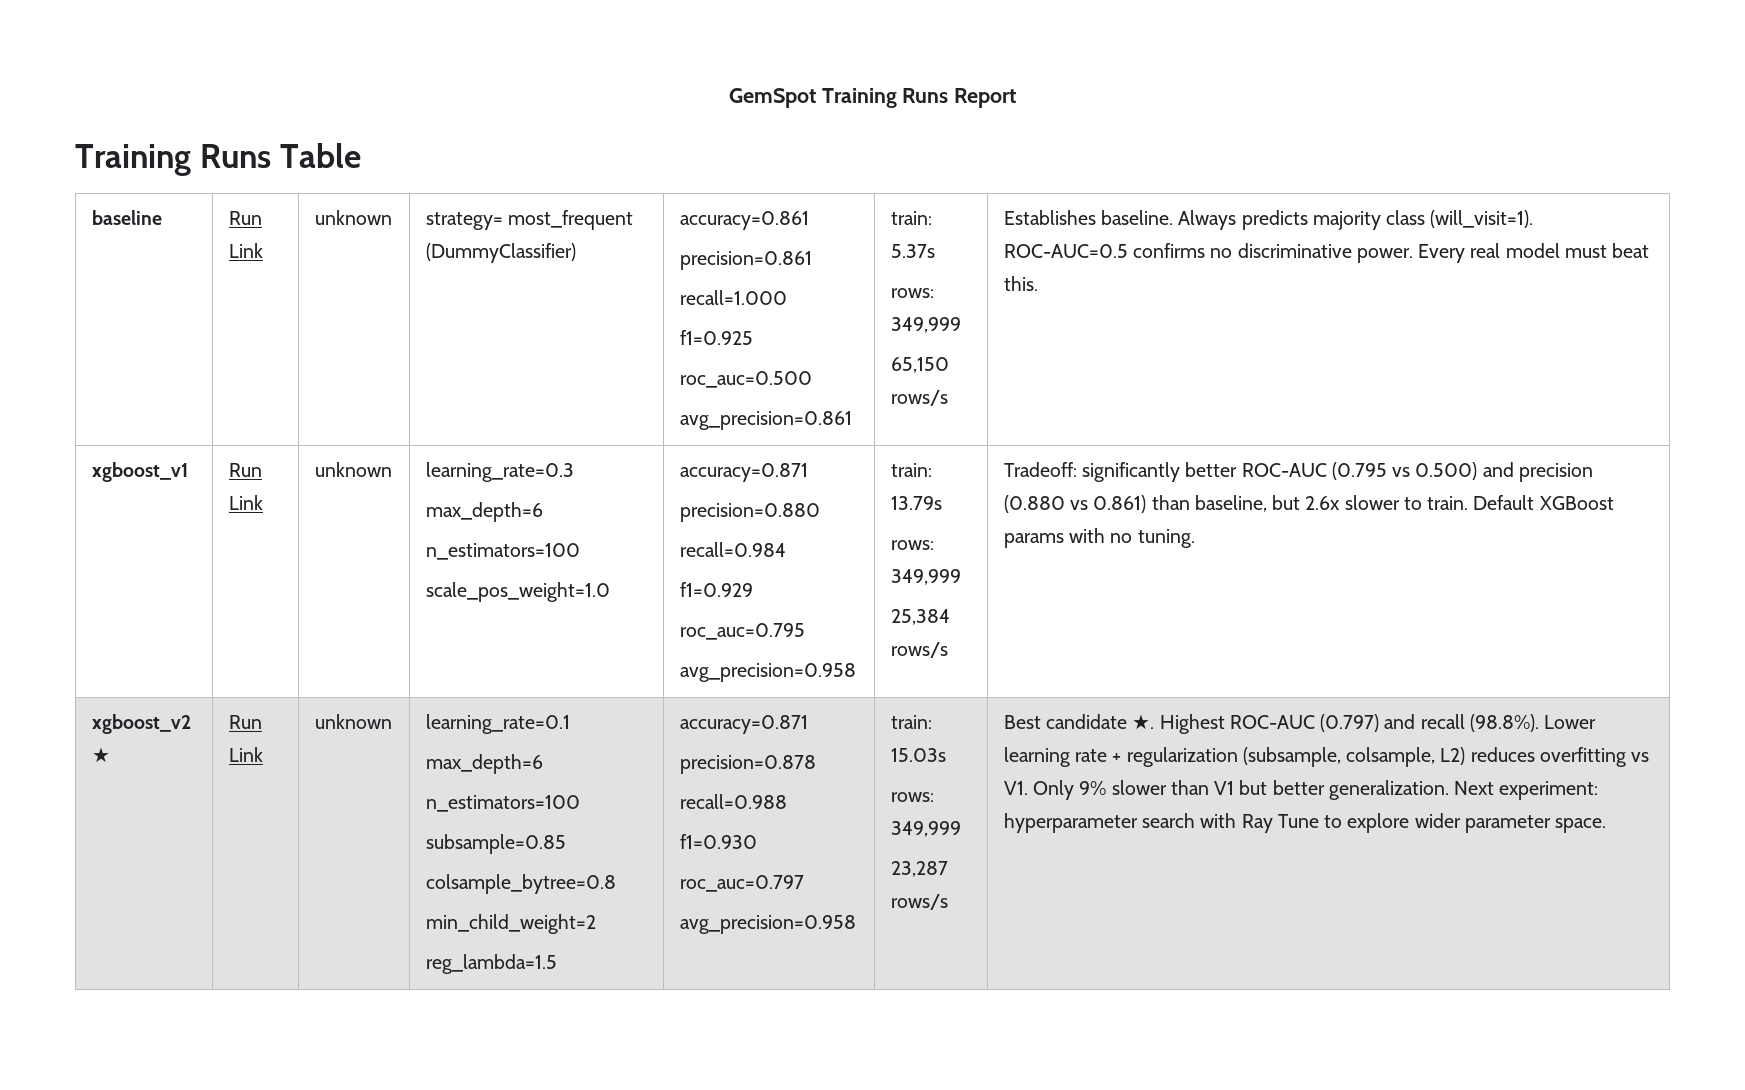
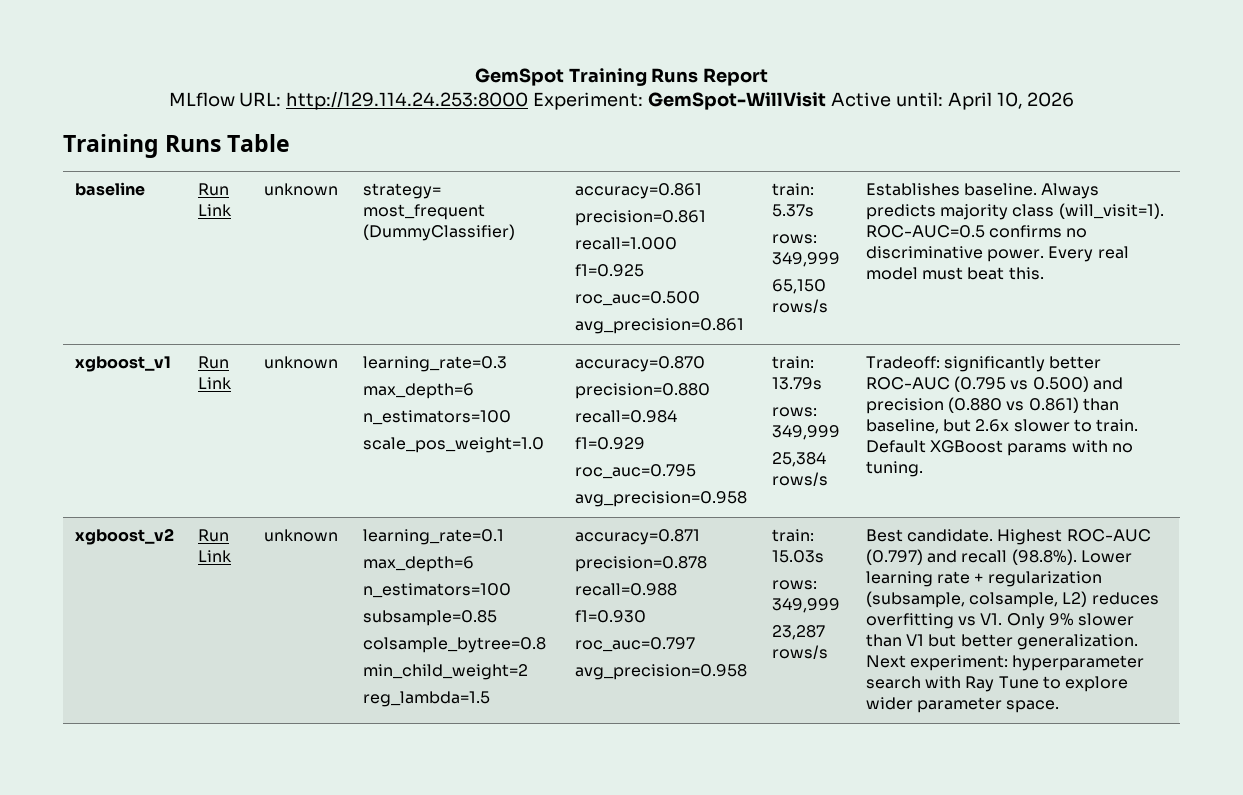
+ MLflow URL: http://129.114.24.253:8000 Experiment: GemSpot-WillVisit Active until: April 10, 2026
- scale_pos_weight=1.0 | accuracy=0.871
+ scale_pos_weight=1.0 | accuracy=0.870
- xgboost_v2 ★
+ xgboost_v2
- Best candidate ★.
+ Best candidate.

